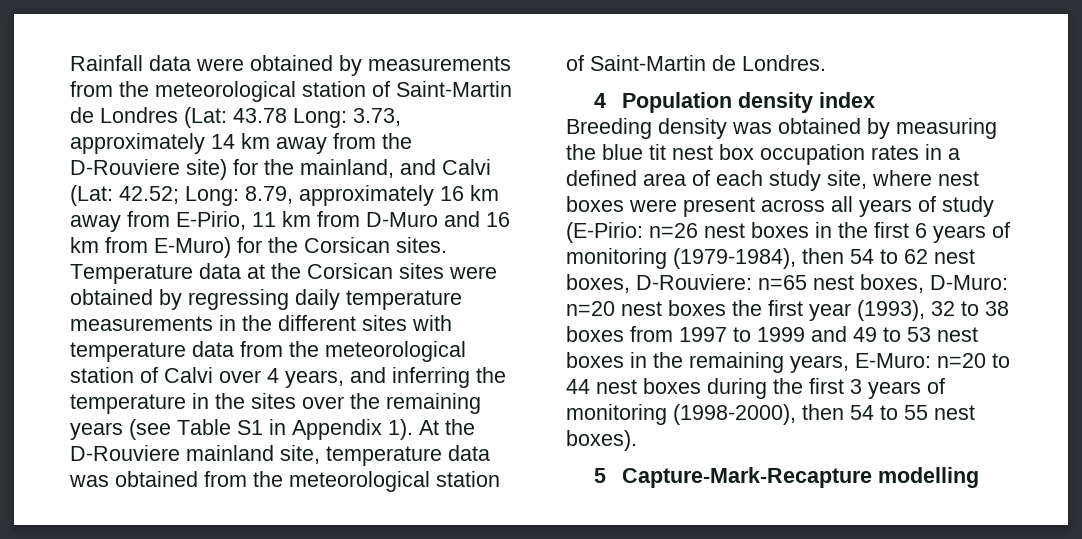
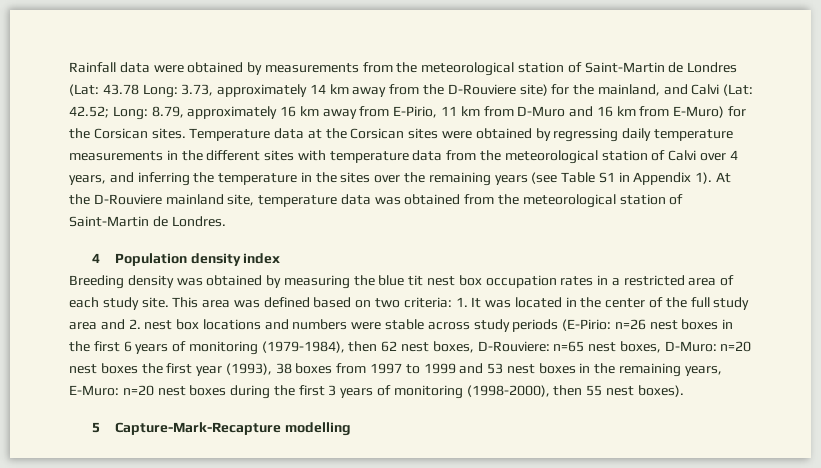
- Breeding density was obtained by measuring the blue tit nest box occupation rates in a defined area of each study site, where nest boxes were present across all years of study (E-Pirio:
+ Breeding density was obtained by measuring the blue tit nest box occupation rates in a restricted area of each study site. This area was defined based on two criteria: 1. It was located in the center of the full study area and 2. nest box locations and numbers were stable across study periods (E-Pirio:
- n=26 nest boxes in the first 6 years of monitoring (1979-1984), then 54 to 62 nest boxes, D-Rouviere:
+ n=26 nest boxes in the first 6 years of monitoring (1979-1984), then 62 nest boxes, D-Rouviere:
- n=20 nest boxes the first year (1993), 32 to 38 boxes from 1997 to 1999 and 49 to 53 nest boxes in the remaining years, E-Muro:
+ n=20 nest boxes the first year (1993), 38 boxes from 1997 to 1999 and 53 nest boxes in the remaining years, E-Muro:
- n=20 to 44 nest boxes during the first 3 years of monitoring (1998-2000), then 54 to 55 nest boxes).
+ n=20 nest boxes during the first 3 years of monitoring (1998-2000), then 55 nest boxes).

